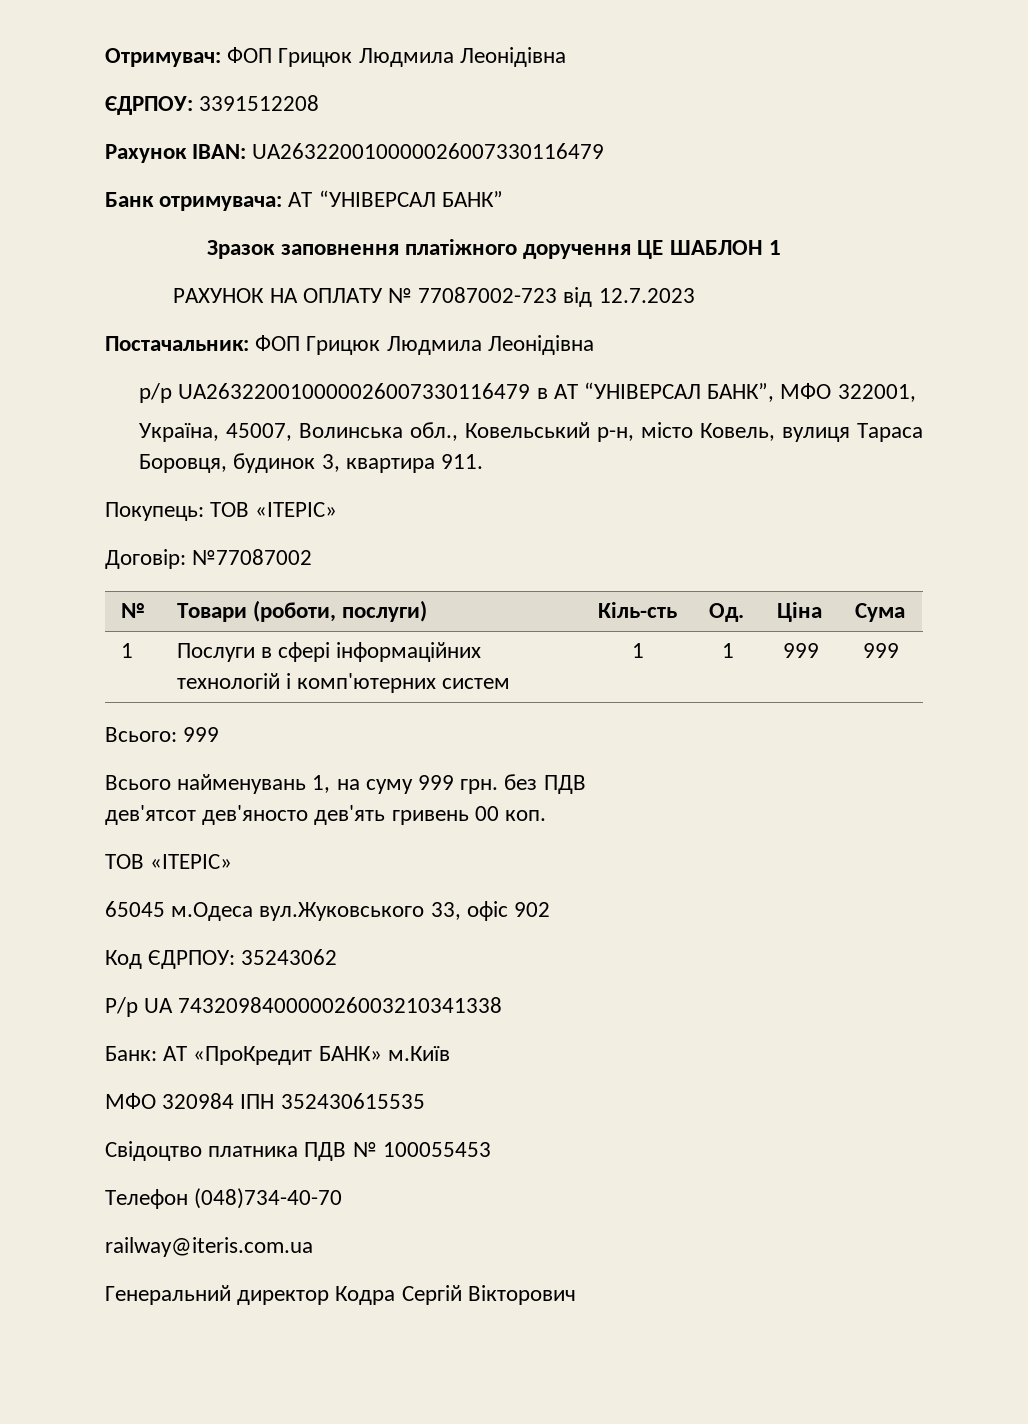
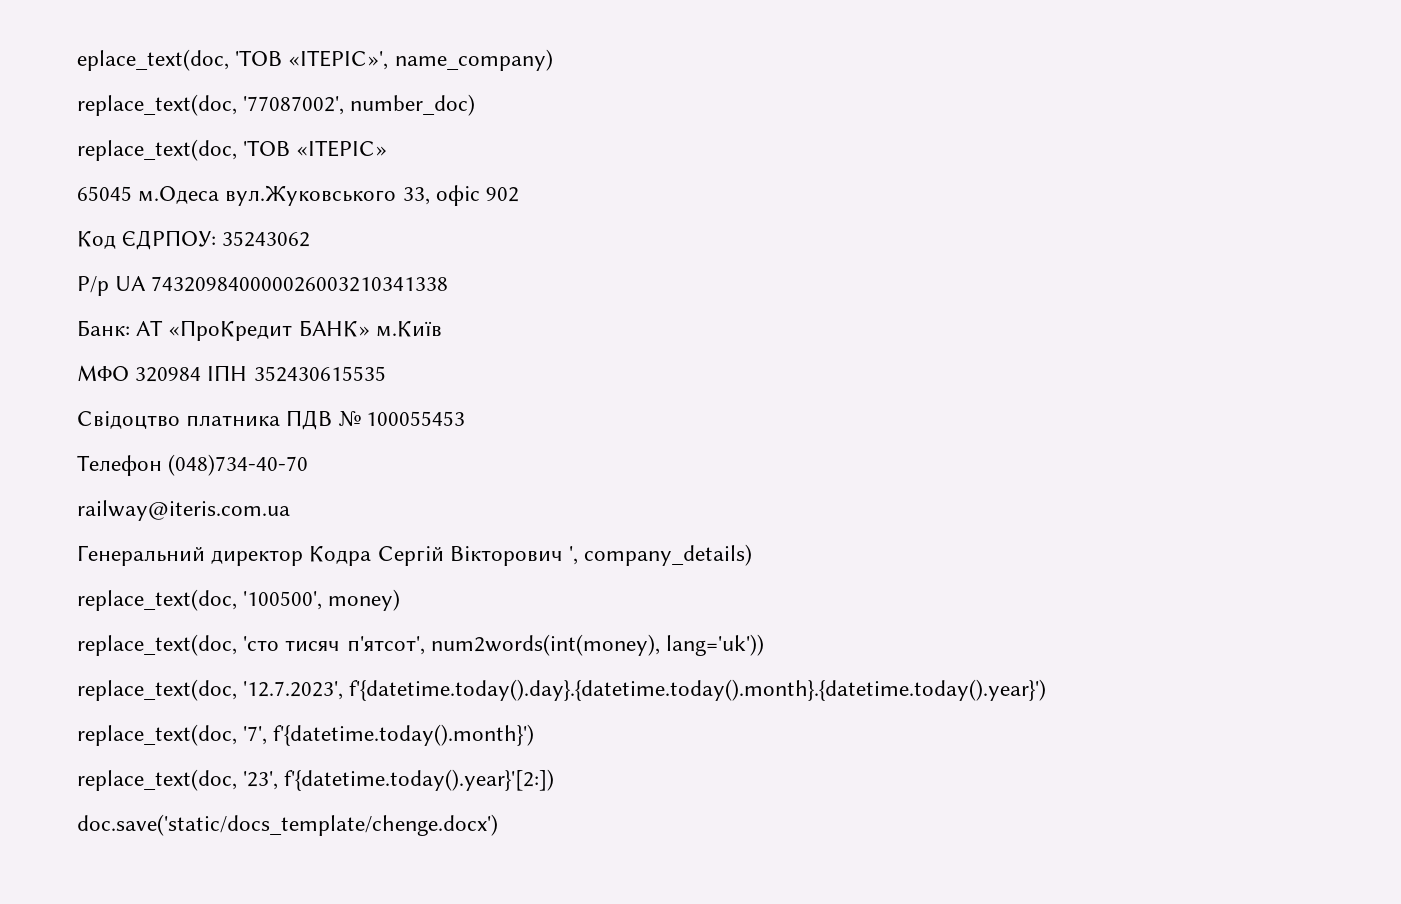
- Отримувач: ФОП Грицюк Людмила Леонідівна
- ЄДРПОУ: 3391512208
- Рахунок IBAN: UA263220010000026007330116479
- Банк отримувача: АТ “УНІВЕРСАЛ БАНК”
- Зразок заповнення платіжного доручення ЦЕ ШАБЛОН 1
- РАХУНОК НА ОПЛАТУ № 77087002-723 від 12.7.2023
- Постачальник: ФОП Грицюк Людмила Леонідівна
- р/р UA263220010000026007330116479 в АТ “УНІВЕРСАЛ БАНК”, МФО 322001,
- Україна, 45007, Волинська обл., Ковельський р-н, місто Ковель, вулиця Тараса Боровця, будинок 3, квартира 911.
- Покупець: ТОВ «ІТЕРІС»
- Договір: №77087002
- № | Товари (роботи, послуги) | Кіль-сть | Од. | Ціна | Сума
- 1 | Послуги в сфері інформаційних технологій і комп'ютерних систем | 1 | 1 | 999 | 999
- Всього: 999
- Всього найменувань 1, на суму 999 грн. без ПДВ
- дев'ятсот дев'яносто дев'ять гривень 00 коп.
- ТОВ «ІТЕРІС»
+ eplace_text(doc, 'ТОВ «ІТЕРІС»', name_company)
+ replace_text(doc, '77087002', number_doc)
+ replace_text(doc, 'ТОВ «ІТЕРІС»
- Генеральний директор Кодра Сергій Вікторович
+ Генеральний директор Кодра Сергій Вікторович ', company_details)
+ replace_text(doc, '100500', money)
+ replace_text(doc, 'сто тисяч п'ятсот', num2words(int(money), lang='uk'))
+ replace_text(doc, '12.7.2023', f'{datetime.today().day}.{datetime.today().month}.{datetime.today().year}')
+ replace_text(doc, '7', f'{datetime.today().month}')
+ replace_text(doc, '23', f'{datetime.today().year}'[2:])
+ doc.save('static/docs_template/chenge.docx')

